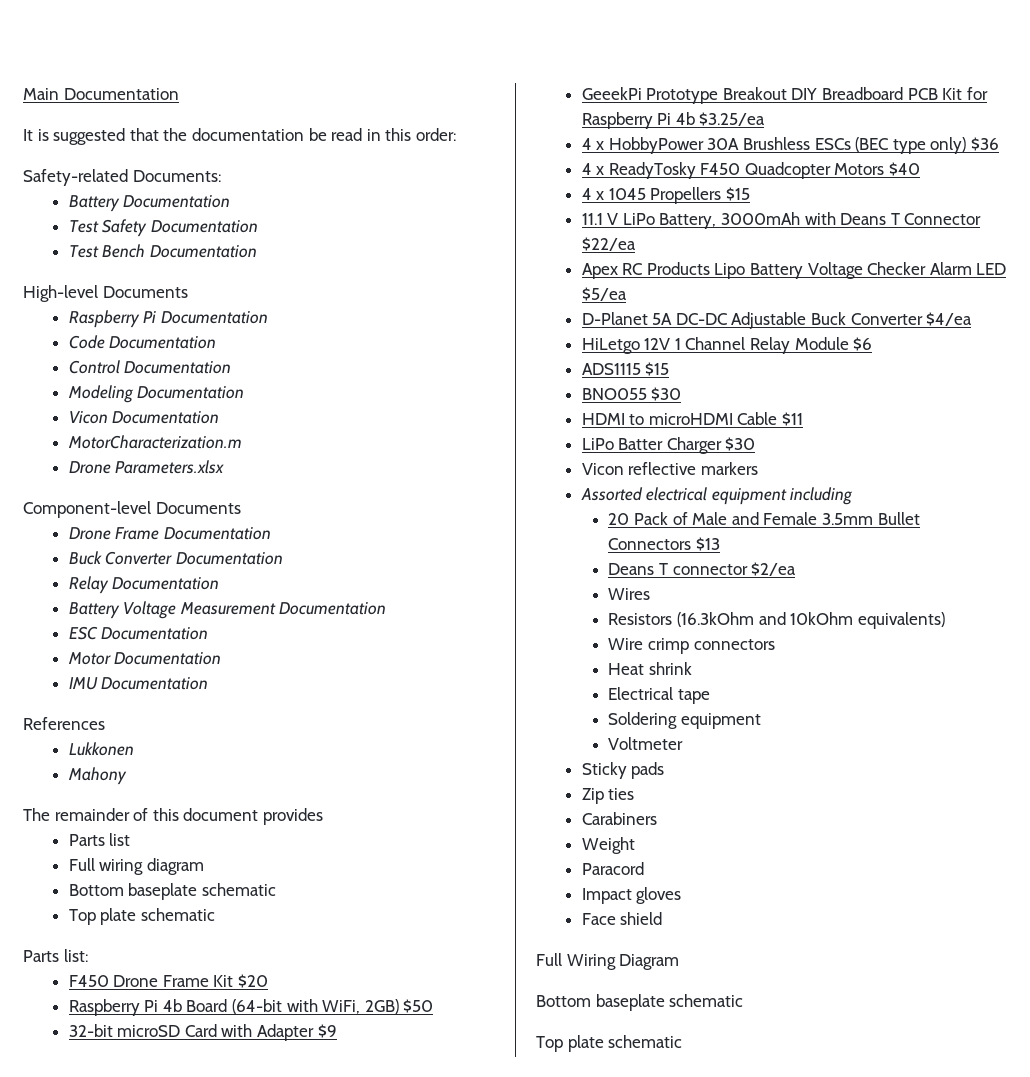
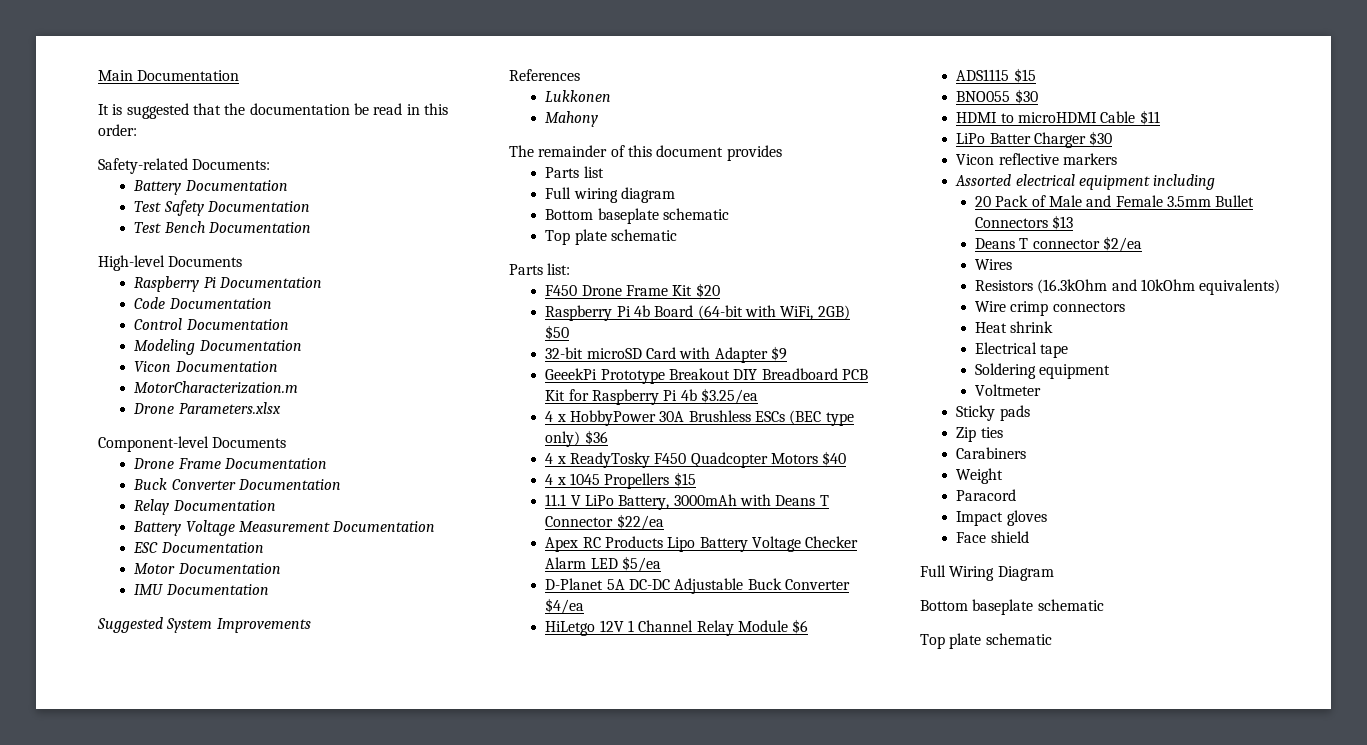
+ Suggested System Improvements

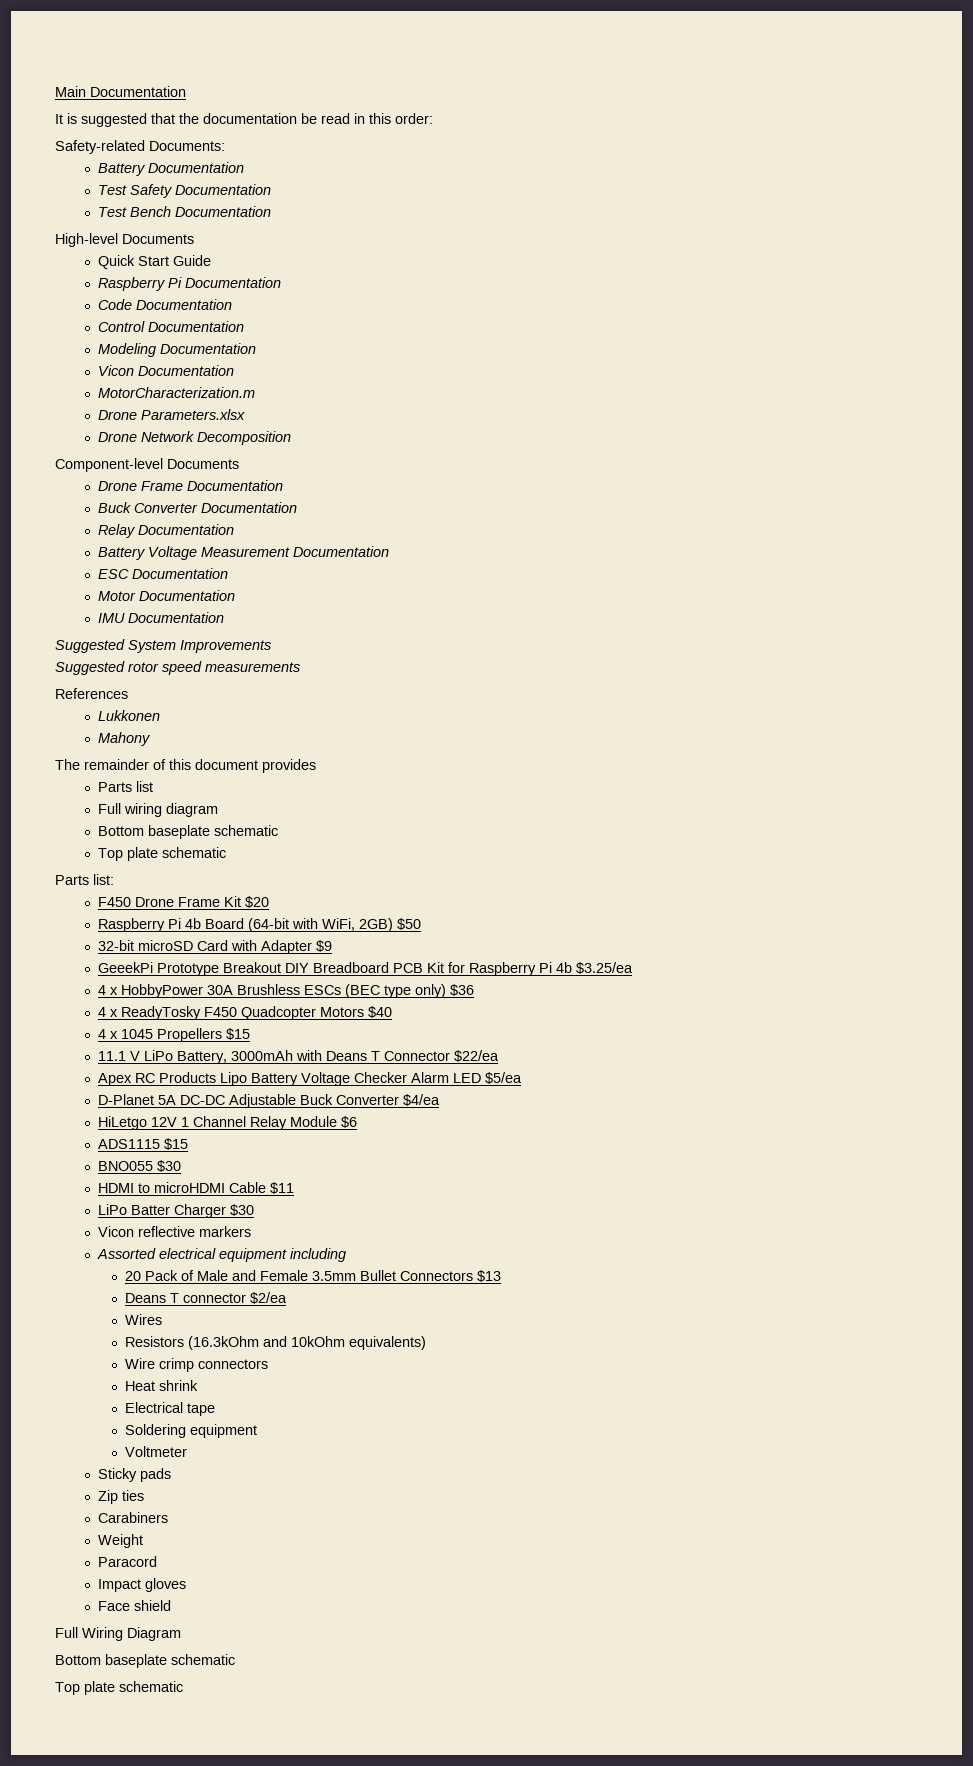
+ Quick Start Guide
+ Drone Network Decomposition
+ Suggested rotor speed measurements

